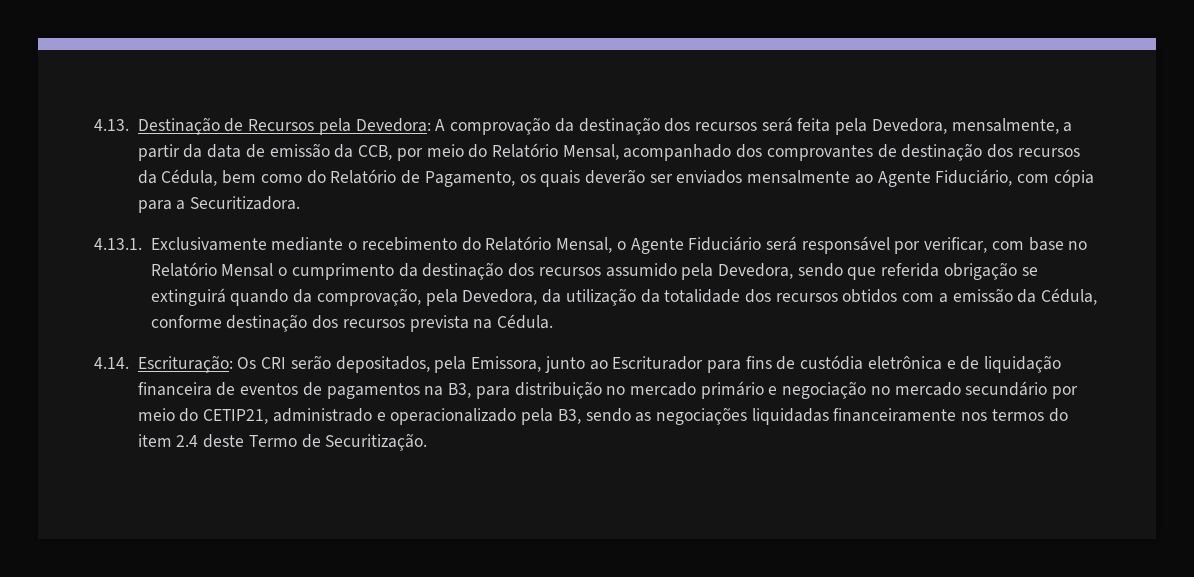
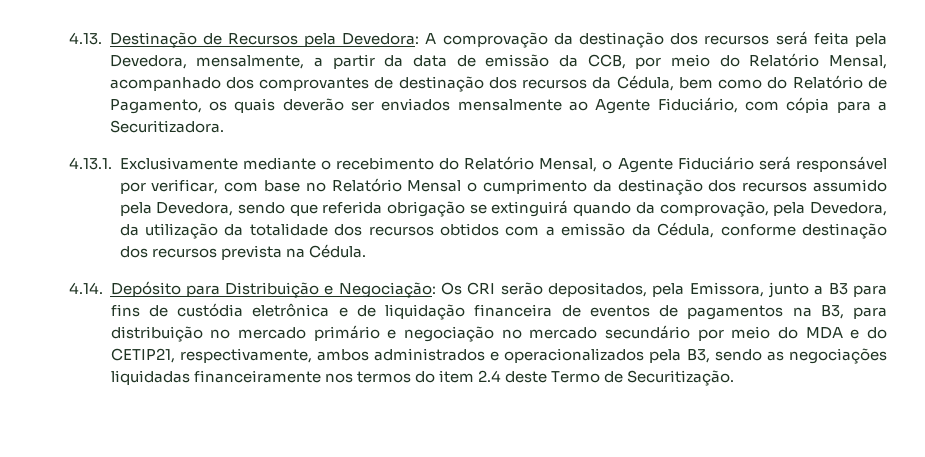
- 4.14. Escrituração: Os CRI serão depositados, pela Emissora, junto ao Escriturador para fins de custódia eletrônica e de liquidação financeira de eventos de pagamentos na B3, para distribuição no mercado primário e negociação no mercado secundário por meio do CETIP21, administrado e operacionalizado pela B3, sendo as negociações liquidadas financeiramente nos termos do item 2.4 deste Termo de Securitização.
+ 4.14. Depósito para Distribuição e Negociação: Os CRI serão depositados, pela Emissora, junto a B3 para fins de custódia eletrônica e de liquidação financeira de eventos de pagamentos na B3, para distribuição no mercado primário e negociação no mercado secundário por meio do MDA e do CETIP21, respectivamente, ambos administrados e operacionalizados pela B3, sendo as negociações liquidadas financeiramente nos termos do item 2.4 deste Termo de Securitização.

